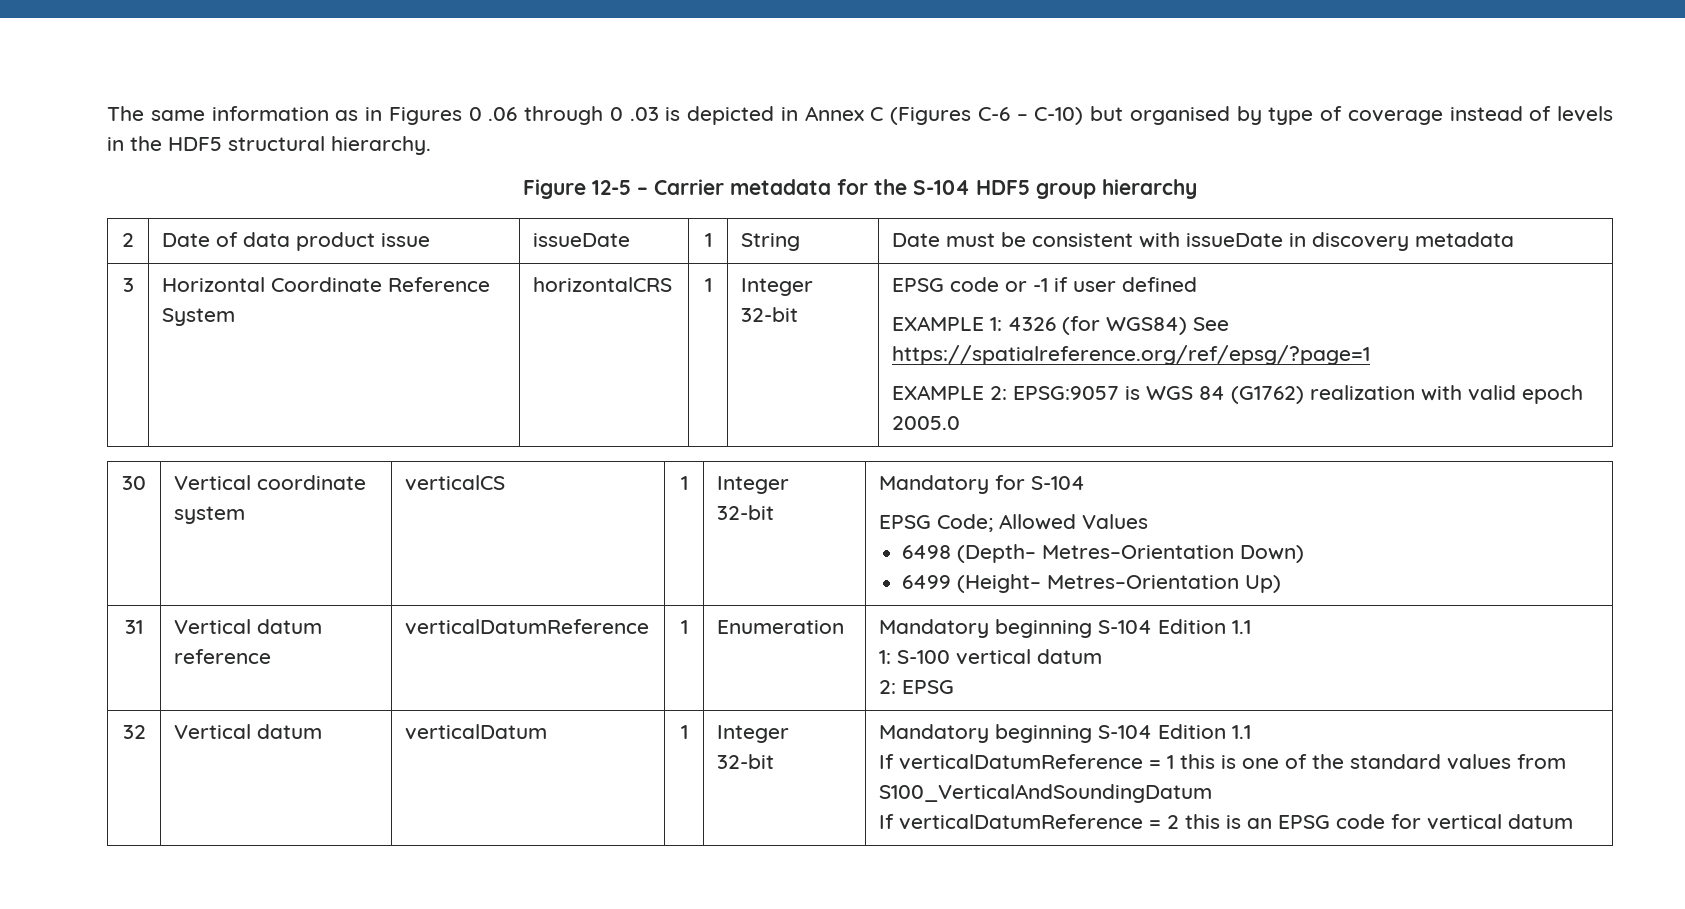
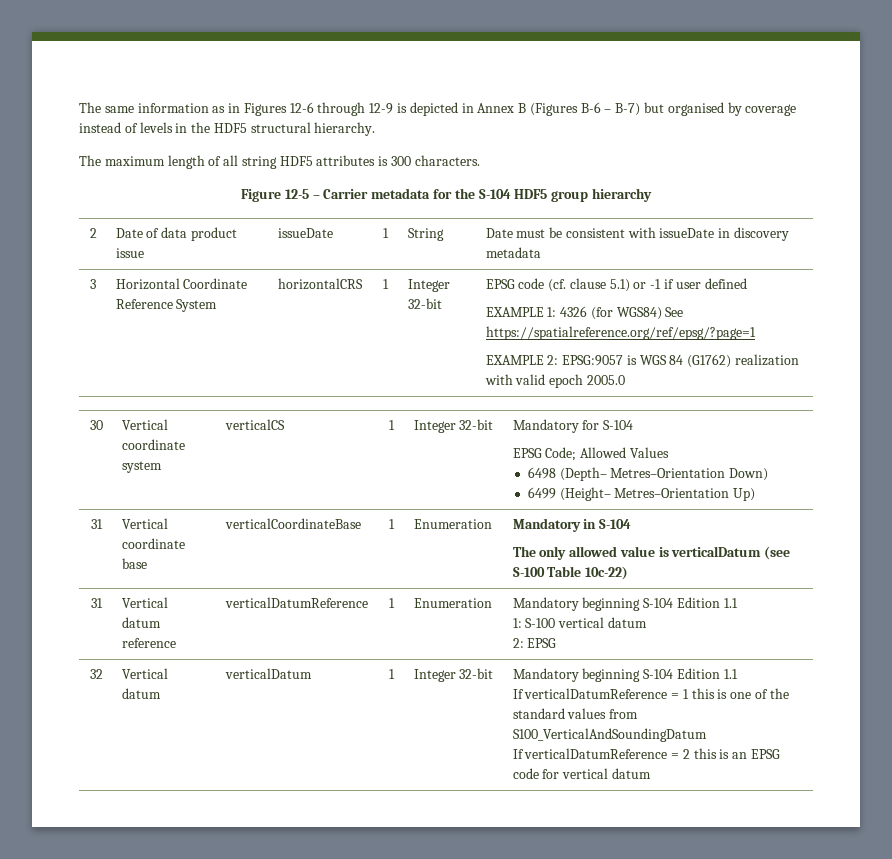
- The same information as in Figures 0 .06 through 0 .03 is depicted in Annex C (Figures C-6 – C-10) but organised by type of coverage instead of levels in the HDF5 structural hierarchy.
+ The same information as in Figures 12-6 through 12-9 is depicted in Annex B (Figures B-6 – B-7) but organised by coverage instead of levels in the HDF5 structural hierarchy.
+ The maximum length of all string HDF5 attributes is 300 characters.
- 3 | Horizontal Coordinate Reference System | horizontalCRS | 1 | Integer 32-bit | EPSG code or -1 if user defined
+ 3 | Horizontal Coordinate Reference System | horizontalCRS | 1 | Integer 32-bit | EPSG code (cf. clause 5.1) or -1 if user defined
+ 31 | Vertical coordinate base | verticalCoordinateBase | 1 | Enumeration | Mandatory in S-104
+ The only allowed value is verticalDatum (see S-100 Table 10c-22)

